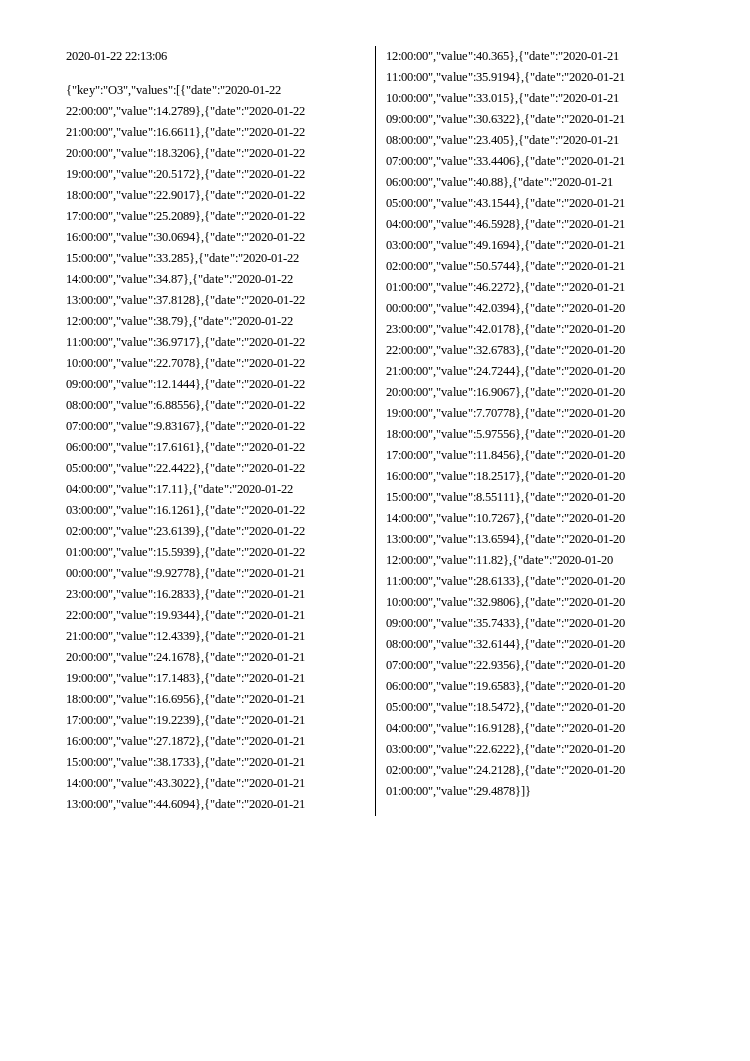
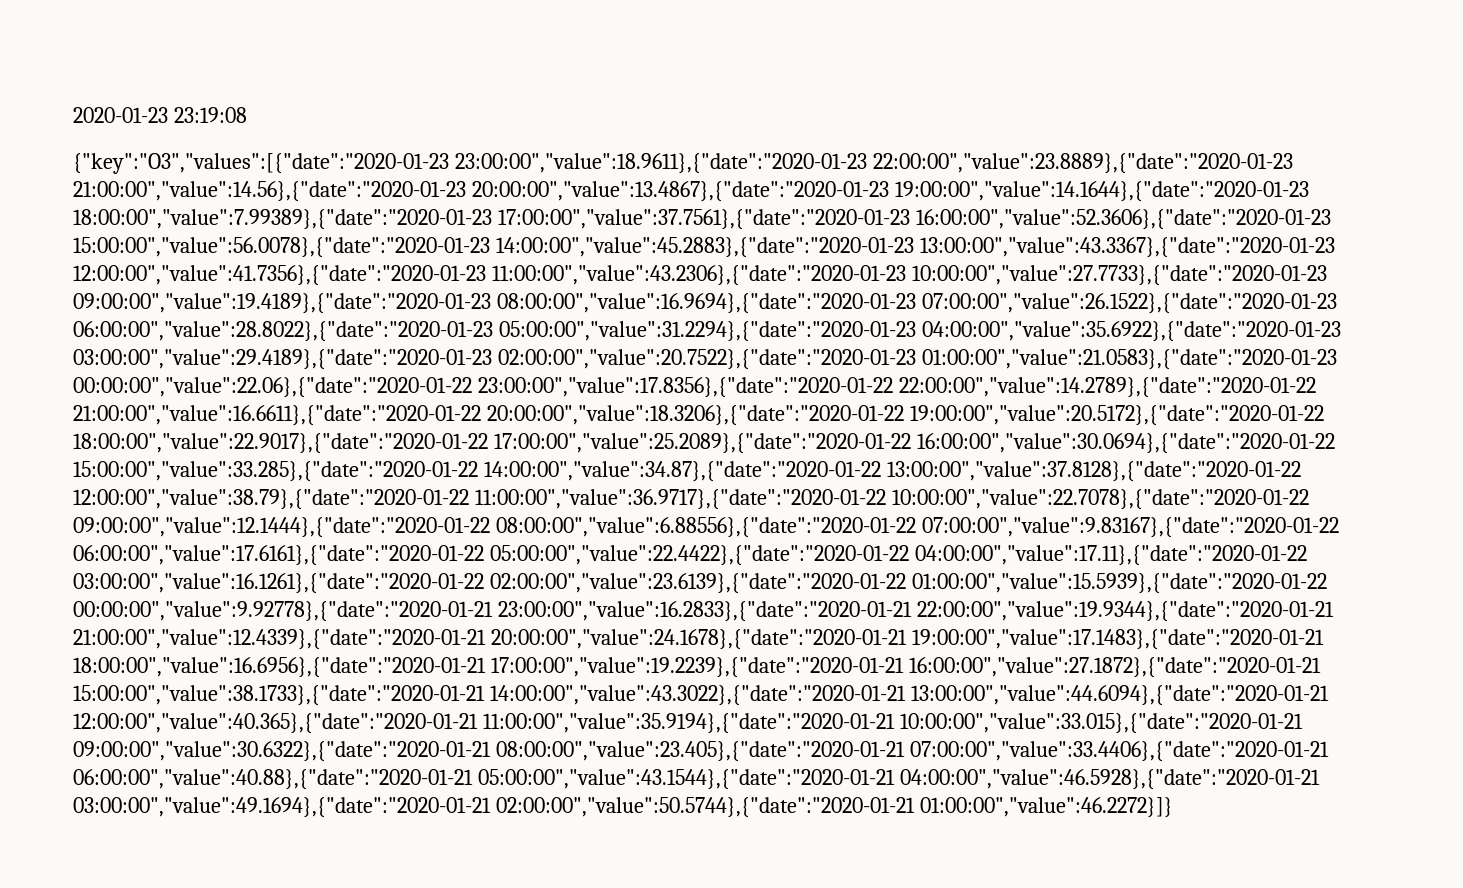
- 2020-01-22 22:13:06
- {"key":"O3","values":[{"date":"2020-01-22 22:00:00","value":14.2789},{"date":"2020-01-22 21:00:00","value":16.6611},{"date":"2020-01-22 20:00:00","value":18.3206},{"date":"2020-01-22 19:00:00","value":20.5172},{"date":"2020-01-22 18:00:00","value":22.9017},{"date":"2020-01-22 17:00:00","value":25.2089},{"date":"2020-01-22 16:00:00","value":30.0694},{"date":"2020-01-22 15:00:00","value":33.285},{"date":"2020-01-22 14:00:00","value":34.87},{"date":"2020-01-22 13:00:00","value":37.8128},{"date":"2020-01-22 12:00:00","value":38.79},{"date":"2020-01-22 11:00:00","value":36.9717},{"date":"2020-01-22 10:00:00","value":22.7078},{"date":"2020-01-22 09:00:00","value":12.1444},{"date":"2020-01-22 08:00:00","value":6.88556},{"date":"2020-01-22 07:00:00","value":9.83167},{"date":"2020-01-22 06:00:00","value":17.6161},{"date":"2020-01-22 05:00:00","value":22.4422},{"date":"2020-01-22 04:00:00","value":17.11},{"date":"2020-01-22 03:00:00","value":16.1261},{"date":"2020-01-22 02:00:00","value":23.6139},{"date":"2020-01-22 01:00:00","value":15.5939},{"date":"2020-01-22 00:00:00","value":9.92778},{"date":"2020-01-21 23:00:00","value":16.2833},{"date":"2020-01-21 22:00:00","value":19.9344},{"date":"2020-01-21 21:00:00","value":12.4339},{"date":"2020-01-21 20:00:00","value":24.1678},{"date":"2020-01-21 19:00:00","value":17.1483},{"date":"2020-01-21 18:00:00","value":16.6956},{"date":"2020-01-21 17:00:00","value":19.2239},{"date":"2020-01-21 16:00:00","value":27.1872},{"date":"2020-01-21 15:00:00","value":38.1733},{"date":"2020-01-21 14:00:00","value":43.3022},{"date":"2020-01-21 13:00:00","value":44.6094},{"date":"2020-01-21 12:00:00","value":40.365},{"date":"2020-01-21 11:00:00","value":35.9194},{"date":"2020-01-21 10:00:00","value":33.015},{"date":"2020-01-21 09:00:00","value":30.6322},{"date":"2020-01-21 08:00:00","value":23.405},{"date":"2020-01-21 07:00:00","value":33.4406},{"date":"2020-01-21 06:00:00","value":40.88},{"date":"2020-01-21 05:00:00","value":43.1544},{"date":"2020-01-21 04:00:00","value":46.5928},{"date":"2020-01-21 03:00:00","value":49.1694},{"date":"2020-01-21 02:00:00","value":50.5744},{"date":"2020-01-21 01:00:00","value":46.2272},{"date":"2020-01-21 00:00:00","value":42.0394},{"date":"2020-01-20 23:00:00","value":42.0178},{"date":"2020-01-20 22:00:00","value":32.6783},{"date":"2020-01-20 21:00:00","value":24.7244},{"date":"2020-01-20 20:00:00","value":16.9067},{"date":"2020-01-20 19:00:00","value":7.70778},{"date":"2020-01-20 18:00:00","value":5.97556},{"date":"2020-01-20 17:00:00","value":11.8456},{"date":"2020-01-20 16:00:00","value":18.2517},{"date":"2020-01-20 15:00:00","value":8.55111},{"date":"2020-01-20 14:00:00","value":10.7267},{"date":"2020-01-20 13:00:00","value":13.6594},{"date":"2020-01-20 12:00:00","value":11.82},{"date":"2020-01-20 11:00:00","value":28.6133},{"date":"2020-01-20 10:00:00","value":32.9806},{"date":"2020-01-20 09:00:00","value":35.7433},{"date":"2020-01-20 08:00:00","value":32.6144},{"date":"2020-01-20 07:00:00","value":22.9356},{"date":"2020-01-20 06:00:00","value":19.6583},{"date":"2020-01-20 05:00:00","value":18.5472},{"date":"2020-01-20 04:00:00","value":16.9128},{"date":"2020-01-20 03:00:00","value":22.6222},{"date":"2020-01-20 02:00:00","value":24.2128},{"date":"2020-01-20 01:00:00","value":29.4878}]}
+ 2020-01-23 23:19:08
+ {"key":"O3","values":[{"date":"2020-01-23 23:00:00","value":18.9611},{"date":"2020-01-23 22:00:00","value":23.8889},{"date":"2020-01-23 21:00:00","value":14.56},{"date":"2020-01-23 20:00:00","value":13.4867},{"date":"2020-01-23 19:00:00","value":14.1644},{"date":"2020-01-23 18:00:00","value":7.99389},{"date":"2020-01-23 17:00:00","value":37.7561},{"date":"2020-01-23 16:00:00","value":52.3606},{"date":"2020-01-23 15:00:00","value":56.0078},{"date":"2020-01-23 14:00:00","value":45.2883},{"date":"2020-01-23 13:00:00","value":43.3367},{"date":"2020-01-23 12:00:00","value":41.7356},{"date":"2020-01-23 11:00:00","value":43.2306},{"date":"2020-01-23 10:00:00","value":27.7733},{"date":"2020-01-23 09:00:00","value":19.4189},{"date":"2020-01-23 08:00:00","value":16.9694},{"date":"2020-01-23 07:00:00","value":26.1522},{"date":"2020-01-23 06:00:00","value":28.8022},{"date":"2020-01-23 05:00:00","value":31.2294},{"date":"2020-01-23 04:00:00","value":35.6922},{"date":"2020-01-23 03:00:00","value":29.4189},{"date":"2020-01-23 02:00:00","value":20.7522},{"date":"2020-01-23 01:00:00","value":21.0583},{"date":"2020-01-23 00:00:00","value":22.06},{"date":"2020-01-22 23:00:00","value":17.8356},{"date":"2020-01-22 22:00:00","value":14.2789},{"date":"2020-01-22 21:00:00","value":16.6611},{"date":"2020-01-22 20:00:00","value":18.3206},{"date":"2020-01-22 19:00:00","value":20.5172},{"date":"2020-01-22 18:00:00","value":22.9017},{"date":"2020-01-22 17:00:00","value":25.2089},{"date":"2020-01-22 16:00:00","value":30.0694},{"date":"2020-01-22 15:00:00","value":33.285},{"date":"2020-01-22 14:00:00","value":34.87},{"date":"2020-01-22 13:00:00","value":37.8128},{"date":"2020-01-22 12:00:00","value":38.79},{"date":"2020-01-22 11:00:00","value":36.9717},{"date":"2020-01-22 10:00:00","value":22.7078},{"date":"2020-01-22 09:00:00","value":12.1444},{"date":"2020-01-22 08:00:00","value":6.88556},{"date":"2020-01-22 07:00:00","value":9.83167},{"date":"2020-01-22 06:00:00","value":17.6161},{"date":"2020-01-22 05:00:00","value":22.4422},{"date":"2020-01-22 04:00:00","value":17.11},{"date":"2020-01-22 03:00:00","value":16.1261},{"date":"2020-01-22 02:00:00","value":23.6139},{"date":"2020-01-22 01:00:00","value":15.5939},{"date":"2020-01-22 00:00:00","value":9.92778},{"date":"2020-01-21 23:00:00","value":16.2833},{"date":"2020-01-21 22:00:00","value":19.9344},{"date":"2020-01-21 21:00:00","value":12.4339},{"date":"2020-01-21 20:00:00","value":24.1678},{"date":"2020-01-21 19:00:00","value":17.1483},{"date":"2020-01-21 18:00:00","value":16.6956},{"date":"2020-01-21 17:00:00","value":19.2239},{"date":"2020-01-21 16:00:00","value":27.1872},{"date":"2020-01-21 15:00:00","value":38.1733},{"date":"2020-01-21 14:00:00","value":43.3022},{"date":"2020-01-21 13:00:00","value":44.6094},{"date":"2020-01-21 12:00:00","value":40.365},{"date":"2020-01-21 11:00:00","value":35.9194},{"date":"2020-01-21 10:00:00","value":33.015},{"date":"2020-01-21 09:00:00","value":30.6322},{"date":"2020-01-21 08:00:00","value":23.405},{"date":"2020-01-21 07:00:00","value":33.4406},{"date":"2020-01-21 06:00:00","value":40.88},{"date":"2020-01-21 05:00:00","value":43.1544},{"date":"2020-01-21 04:00:00","value":46.5928},{"date":"2020-01-21 03:00:00","value":49.1694},{"date":"2020-01-21 02:00:00","value":50.5744},{"date":"2020-01-21 01:00:00","value":46.2272}]}

